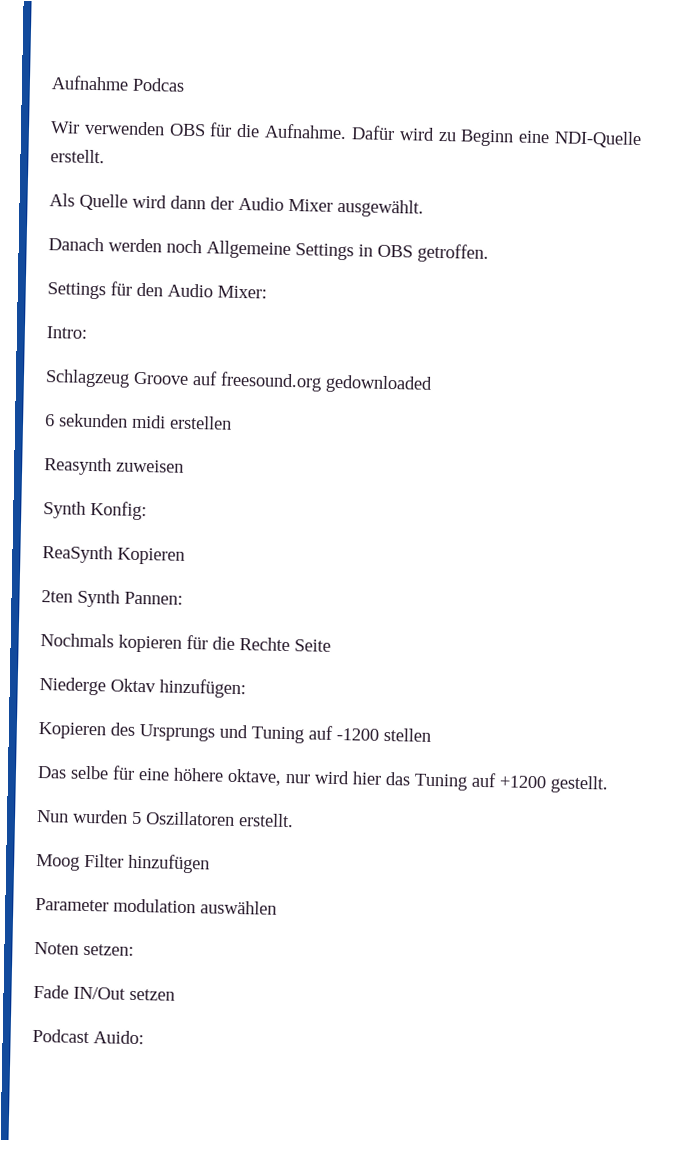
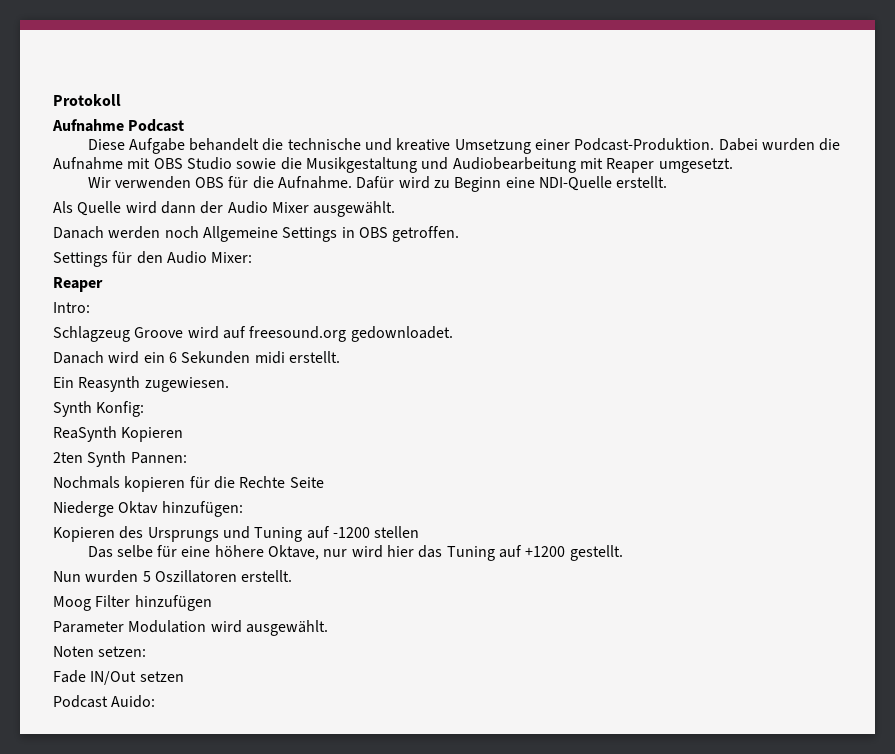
- Aufnahme Podcas
+ Protokoll
+ Aufnahme Podcast
+ Diese Aufgabe behandelt die technische und kreative Umsetzung einer Podcast-Produktion. Dabei wurden die Aufnahme mit OBS Studio sowie die Musikgestaltung und Audiobearbeitung mit Reaper umgesetzt.
  Settings für den Audio Mixer:
+ Reaper
- Schlagzeug Groove auf freesound.org gedownloaded
- 6 sekunden midi erstellen
- Reasynth zuweisen
+ Schlagzeug Groove wird auf freesound.org gedownloadet.
+ Danach wird ein 6 Sekunden midi erstellt.
+ Ein Reasynth zugewiesen.
- Das selbe für eine höhere oktave, nur wird hier das Tuning auf +1200 gestellt.
+ Das selbe für eine höhere Oktave, nur wird hier das Tuning auf +1200 gestellt.
- Parameter modulation auswählen
+ Parameter Modulation wird ausgewählt.

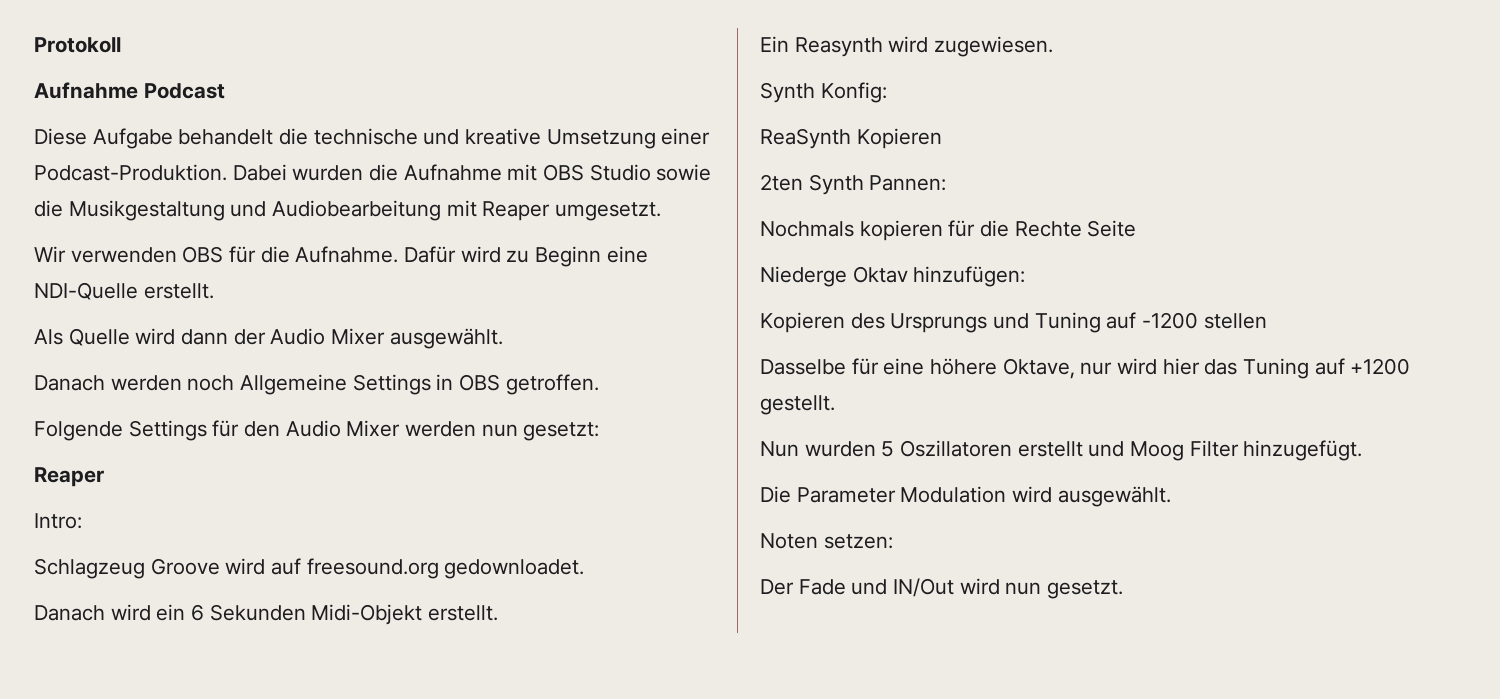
- Settings für den Audio Mixer:
+ Folgende Settings für den Audio Mixer werden nun gesetzt:
- Danach wird ein 6 Sekunden midi erstellt.
+ Danach wird ein 6 Sekunden Midi-Objekt erstellt.
- Ein Reasynth zugewiesen.
+ Ein Reasynth wird zugewiesen.
- Das selbe für eine höhere Oktave, nur wird hier das Tuning auf +1200 gestellt.
+ Dasselbe für eine höhere Oktave, nur wird hier das Tuning auf +1200 gestellt.
- Nun wurden 5 Oszillatoren erstellt.
- Moog Filter hinzufügen
- Parameter Modulation wird ausgewählt.
+ Nun wurden 5 Oszillatoren erstellt und Moog Filter hinzugefügt.
+ Die Parameter Modulation wird ausgewählt.
- Fade IN/Out setzen
- Podcast Auido:
+ Der Fade und IN/Out wird nun gesetzt.

